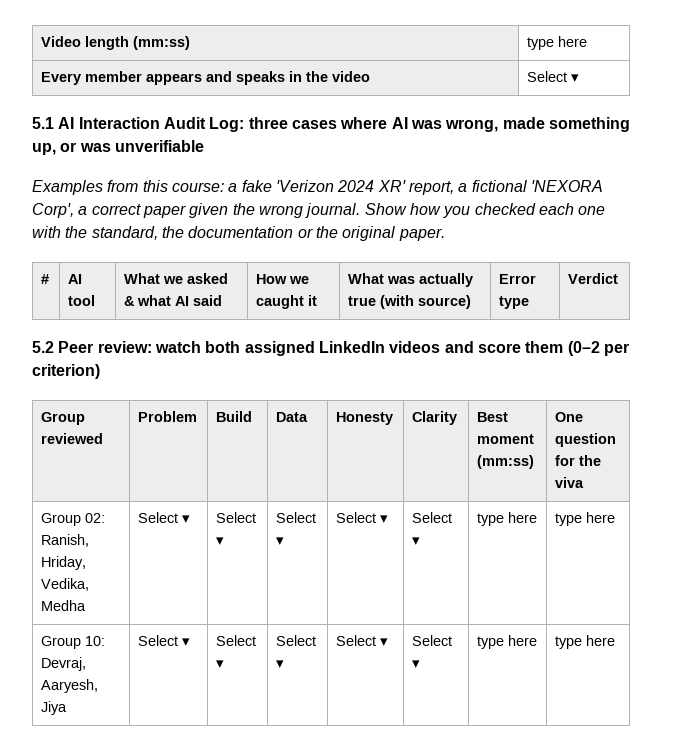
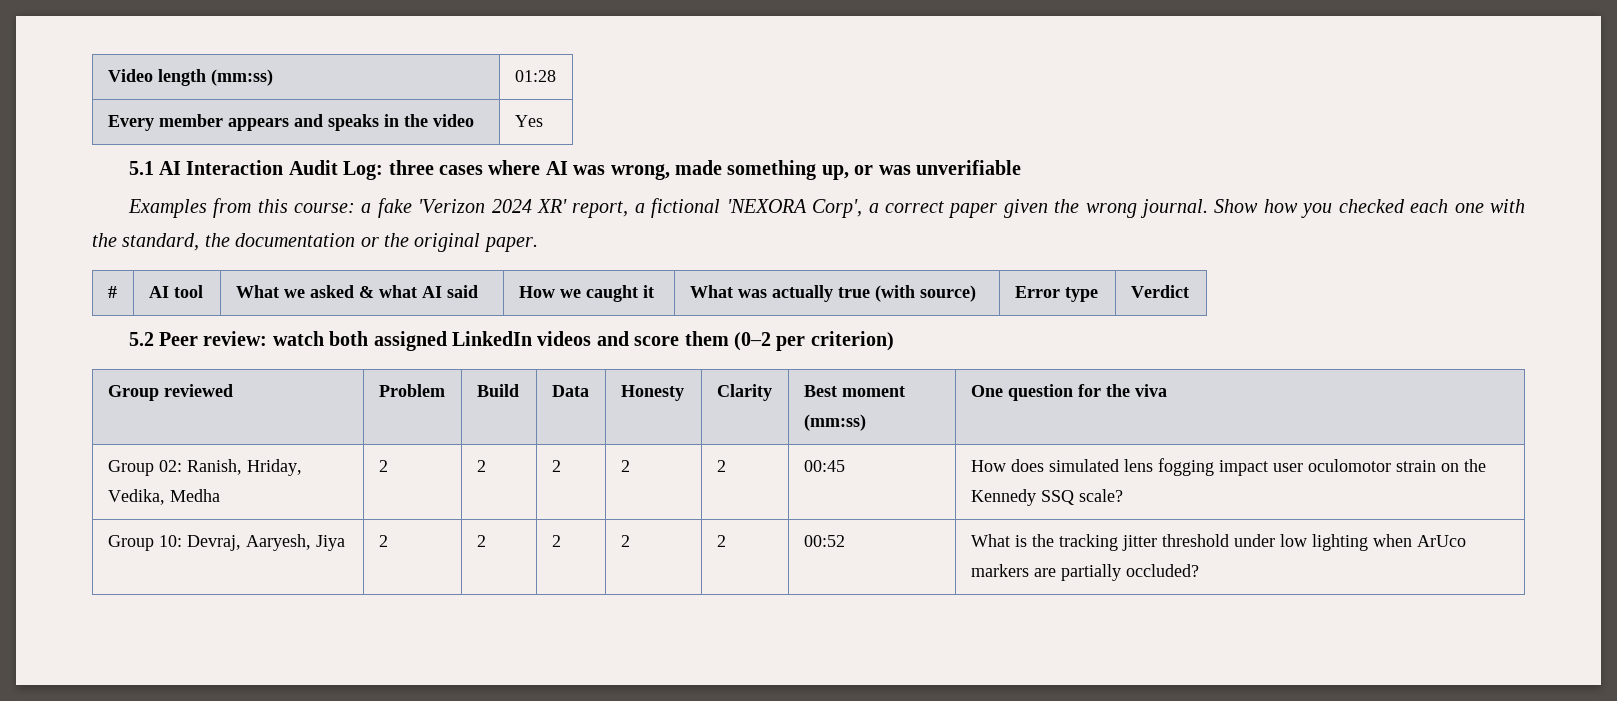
- Video length (mm:ss) | type here
+ Video length (mm:ss) | 01:28
- Every member appears and speaks in the video | Select ▾
+ Every member appears and speaks in the video | Yes
- Group 02: Ranish, Hriday, Vedika, Medha | Select ▾ | Select ▾ | Select ▾ | Select ▾ | Select ▾ | type here | type here
+ Group 02: Ranish, Hriday, Vedika, Medha | 2 | 2 | 2 | 2 | 2 | 00:45 | How does simulated lens fogging impact user oculomotor strain on the Kennedy SSQ scale?
- Group 10: Devraj, Aaryesh, Jiya | Select ▾ | Select ▾ | Select ▾ | Select ▾ | Select ▾ | type here | type here
+ Group 10: Devraj, Aaryesh, Jiya | 2 | 2 | 2 | 2 | 2 | 00:52 | What is the tracking jitter threshold under low lighting when ArUco markers are partially occluded?

